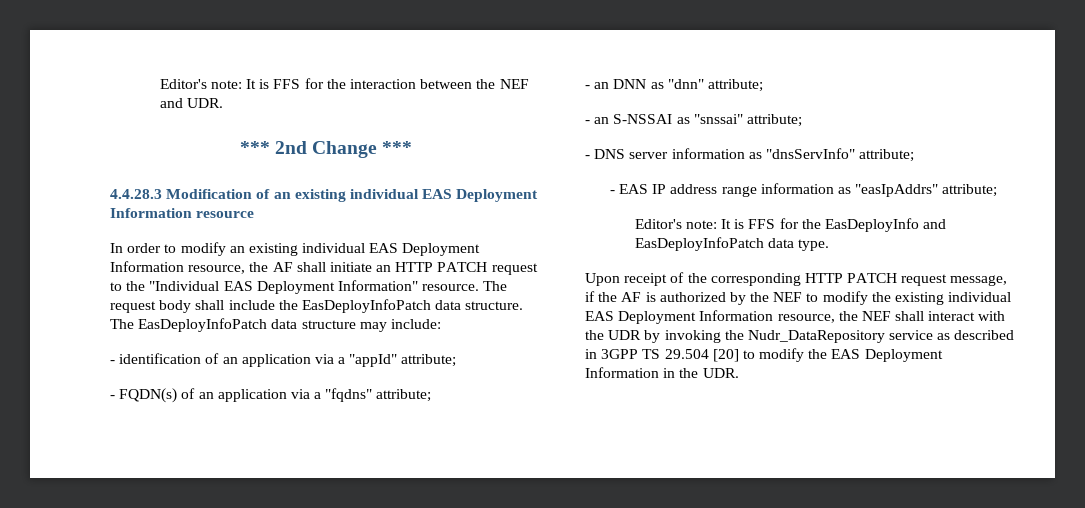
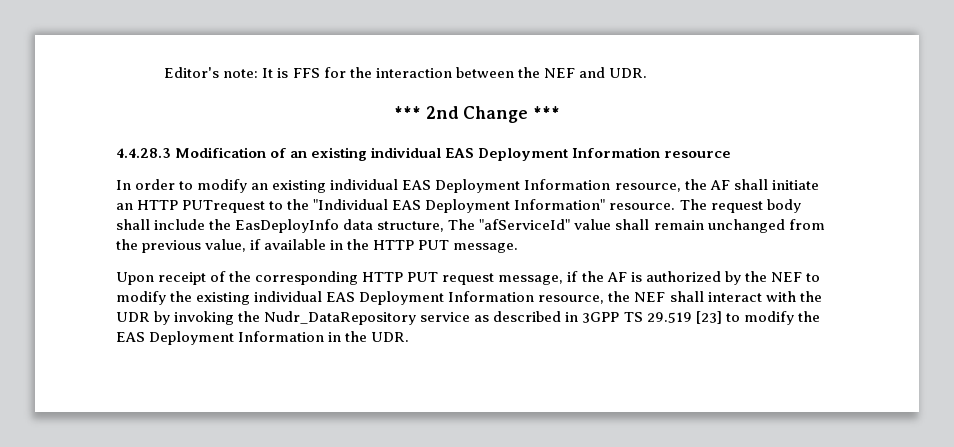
- In order to modify an existing individual EAS Deployment Information resource, the AF shall initiate an HTTP PATCH request to the "Individual EAS Deployment Information" resource.
+ In order to modify an existing individual EAS Deployment Information resource, the AF shall initiate an HTTP PUTrequest to the "Individual EAS Deployment Information" resource.
- The request body shall include the EasDeployInfoPatch data structure. The EasDeployInfoPatch data structure may include:
- - identification of an application via a "appId" attribute;
- - FQDN(s) of an application via a "fqdns" attribute;
- - an DNN as "dnn" attribute;
- - an S-NSSAI as "snssai" attribute;
- - DNS server information as "dnsServInfo" attribute;
- - EAS IP address range information as "easIpAddrs" attribute;
- Editor's note: It is FFS for the EasDeployInfo and EasDeployInfoPatch data type.
+ The request body shall include the EasDeployInfo data structure, The "afServiceId" value shall remain unchanged from the previous value, if available in the HTTP PUT message.
- Upon receipt of the corresponding HTTP PATCH request message, if the AF is authorized by the NEF to modify the existing individual EAS Deployment Information resource, the NEF shall interact with the UDR by invoking the Nudr_DataRepository service as described in 3GPP TS 29.504 [20] to modify the EAS Deployment Information in the UDR.
+ Upon receipt of the corresponding HTTP PUT request message, if the AF is authorized by the NEF to modify the existing individual EAS Deployment Information resource, the NEF shall interact with the UDR by invoking the Nudr_DataRepository service as described in 3GPP TS 29.519 [23] to modify the EAS Deployment Information in the UDR.

